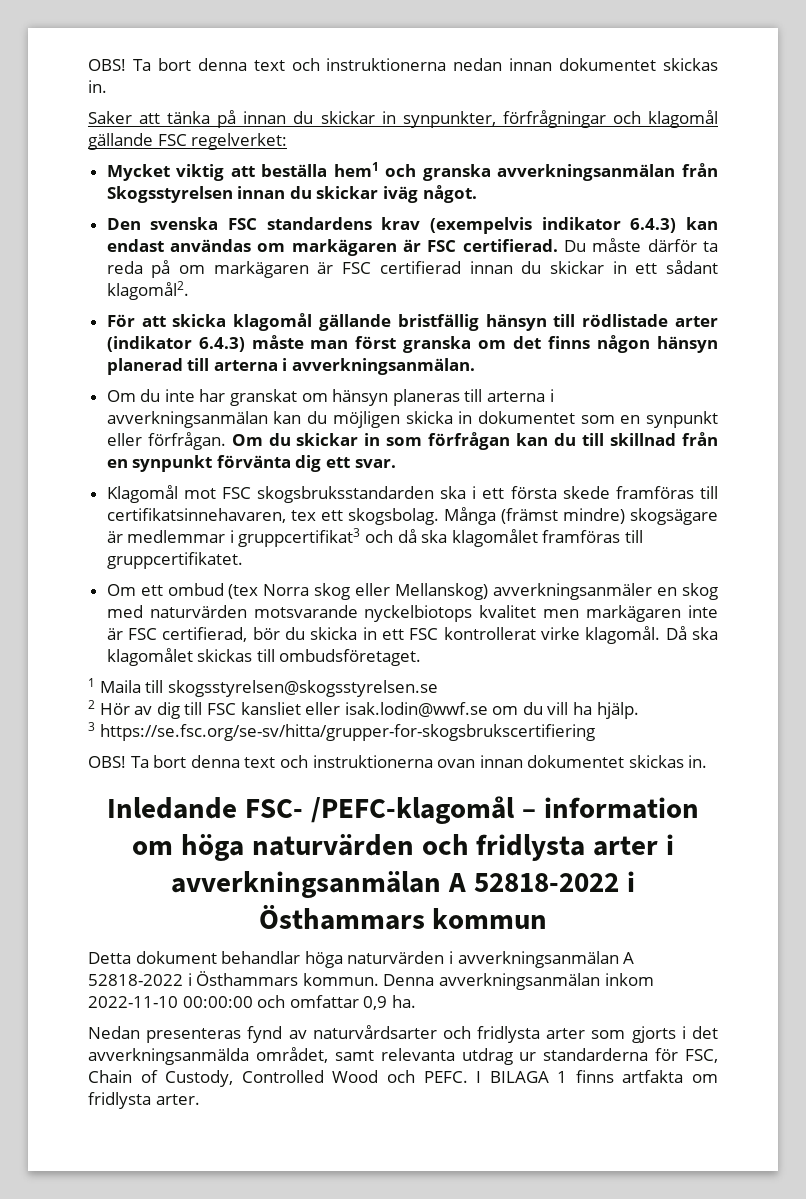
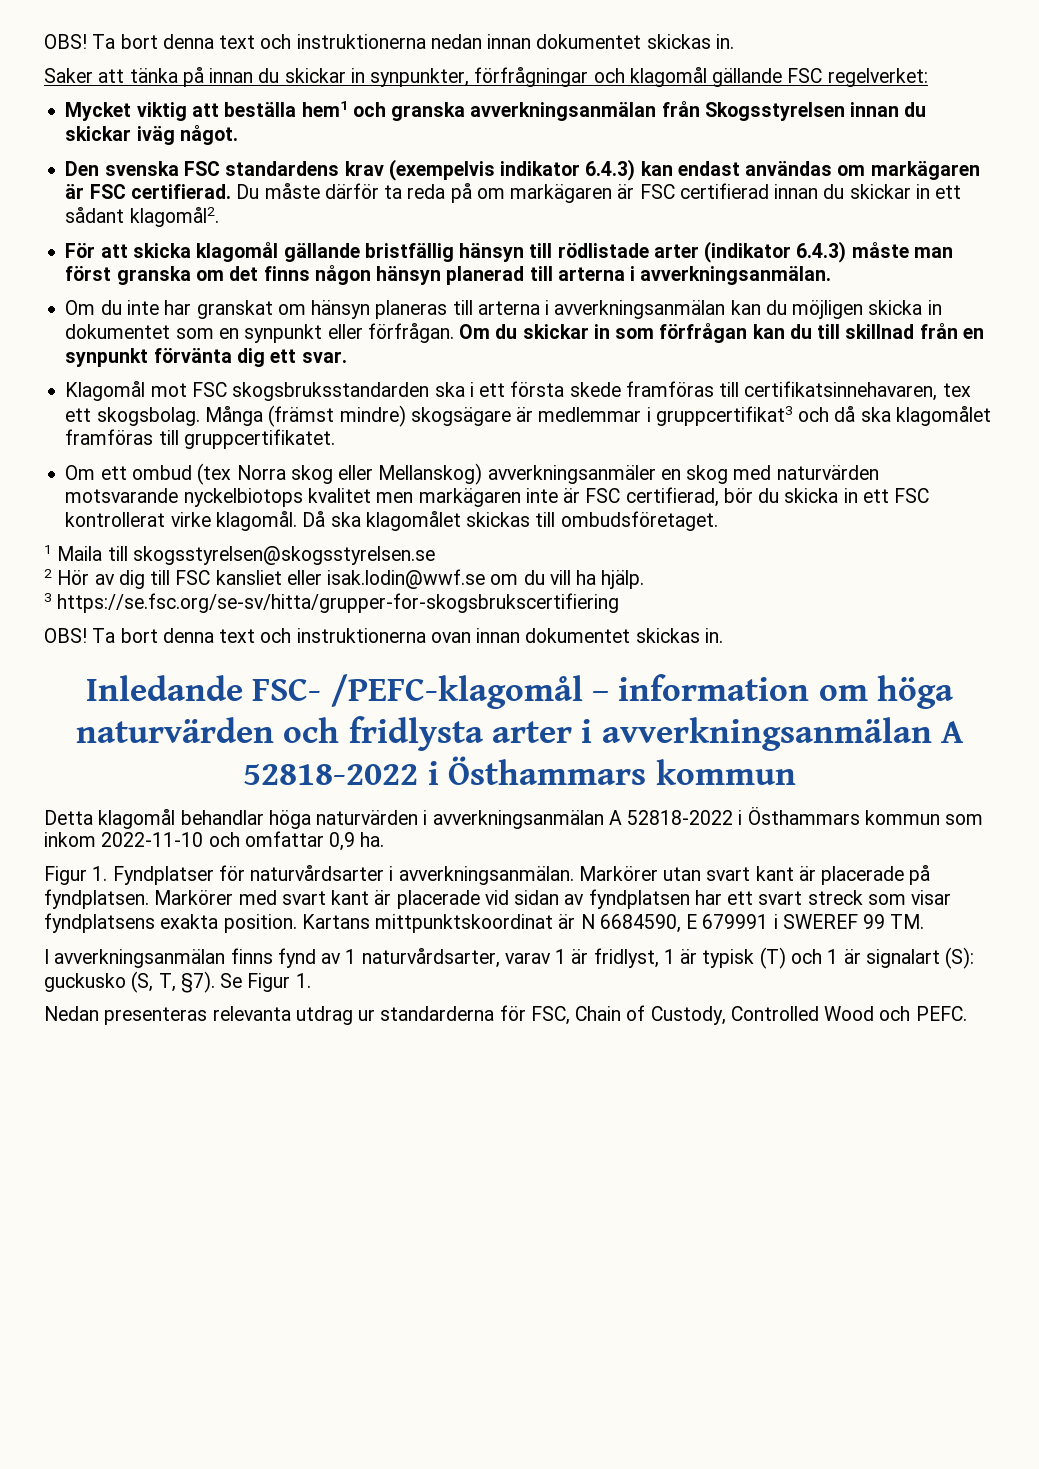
- Detta dokument behandlar höga naturvärden i avverkningsanmälan A 52818-2022 i Östhammars kommun. Denna avverkningsanmälan inkom 2022-11-10 00:00:00 och omfattar 0,9 ha.
+ Detta klagomål behandlar höga naturvärden i avverkningsanmälan A 52818-2022 i Östhammars kommun som inkom 2022-11-10 och omfattar 0,9 ha.
- Nedan presenteras fynd av naturvårdsarter och fridlysta arter som gjorts i det avverkningsanmälda området, samt relevanta utdrag ur standarderna för FSC, Chain of Custody, Controlled Wood och PEFC. I BILAGA 1 finns artfakta om fridlysta arter.
+ Figur 1. Fyndplatser för naturvårdsarter i avverkningsanmälan. Markörer utan svart kant är placerade på fyndplatsen. Markörer med svart kant är placerade vid sidan av fyndplatsen har ett svart streck som visar fyndplatsens exakta position. Kartans mittpunktskoordinat är N 6684590, E 679991 i SWEREF 99 TM.
+ I avverkningsanmälan finns fynd av 1 naturvårdsarter, varav 1 är fridlyst, 1 är typisk (T) och 1 är signalart (S): guckusko (S, T, §7). Se Figur 1.
+ Nedan presenteras relevanta utdrag ur standarderna för FSC, Chain of Custody, Controlled Wood och PEFC.

